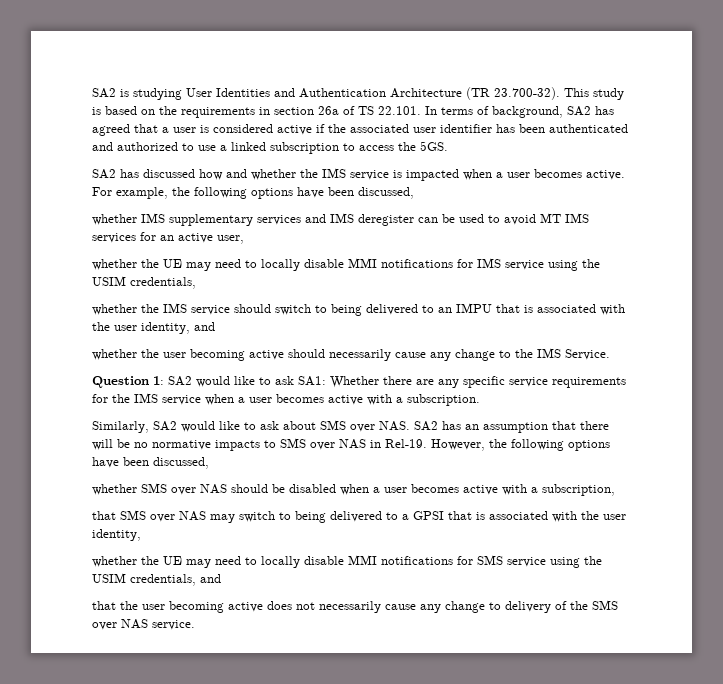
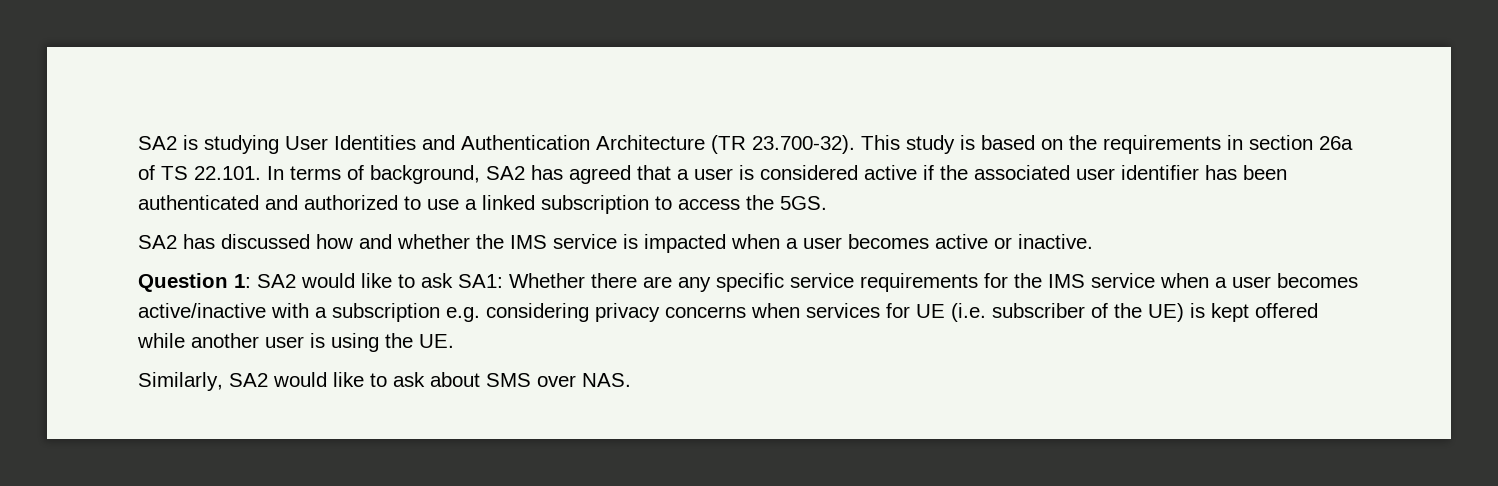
- SA2 has discussed how and whether the IMS service is impacted when a user becomes active. For example, the following options have been discussed,
- whether IMS supplementary services and IMS deregister can be used to avoid MT IMS services for an active user,
- whether the UE may need to locally disable MMI notifications for IMS service using the USIM credentials,
- whether the IMS service should switch to being delivered to an IMPU that is associated with the user identity, and
- whether the user becoming active should necessarily cause any change to the IMS Service.
+ SA2 has discussed how and whether the IMS service is impacted when a user becomes active or inactive.
- Question 1: SA2 would like to ask SA1: Whether there are any specific service requirements for the IMS service when a user becomes active with a subscription.
+ Question 1: SA2 would like to ask SA1: Whether there are any specific service requirements for the IMS service when a user becomes active/inactive with a subscription e.g. considering privacy concerns when services for UE (i.e. subscriber of the UE) is kept offered while another user is using the UE.
- Similarly, SA2 would like to ask about SMS over NAS. SA2 has an assumption that there will be no normative impacts to SMS over NAS in Rel-19. However, the following options have been discussed,
- whether SMS over NAS should be disabled when a user becomes active with a subscription,
- that SMS over NAS may switch to being delivered to a GPSI that is associated with the user identity,
- whether the UE may need to locally disable MMI notifications for SMS service using the USIM credentials, and
- that the user becoming active does not necessarily cause any change to delivery of the SMS over NAS service.
+ Similarly, SA2 would like to ask about SMS over NAS.

